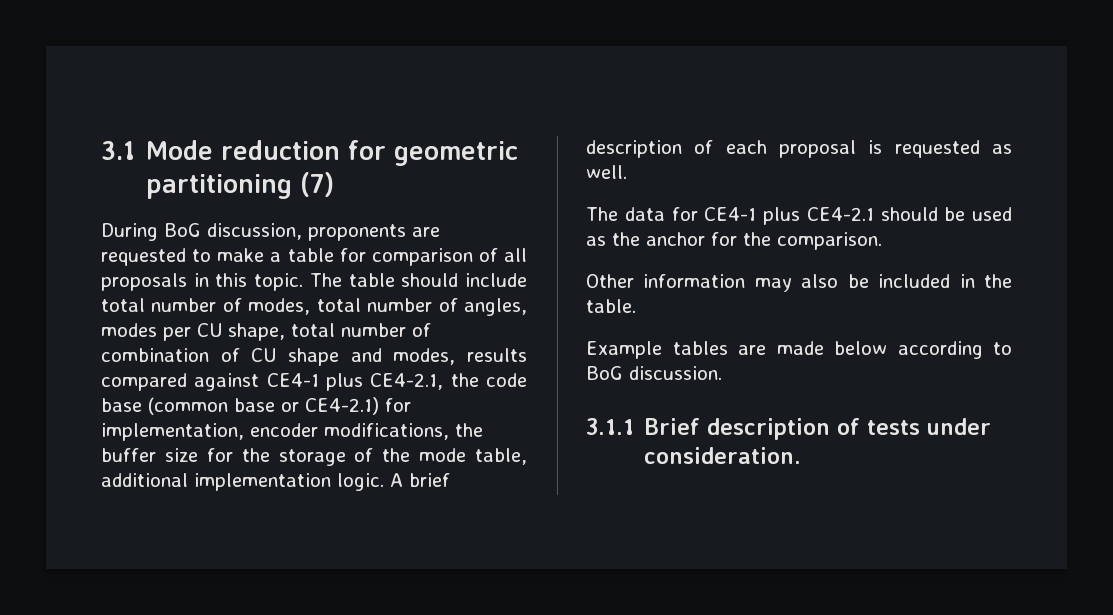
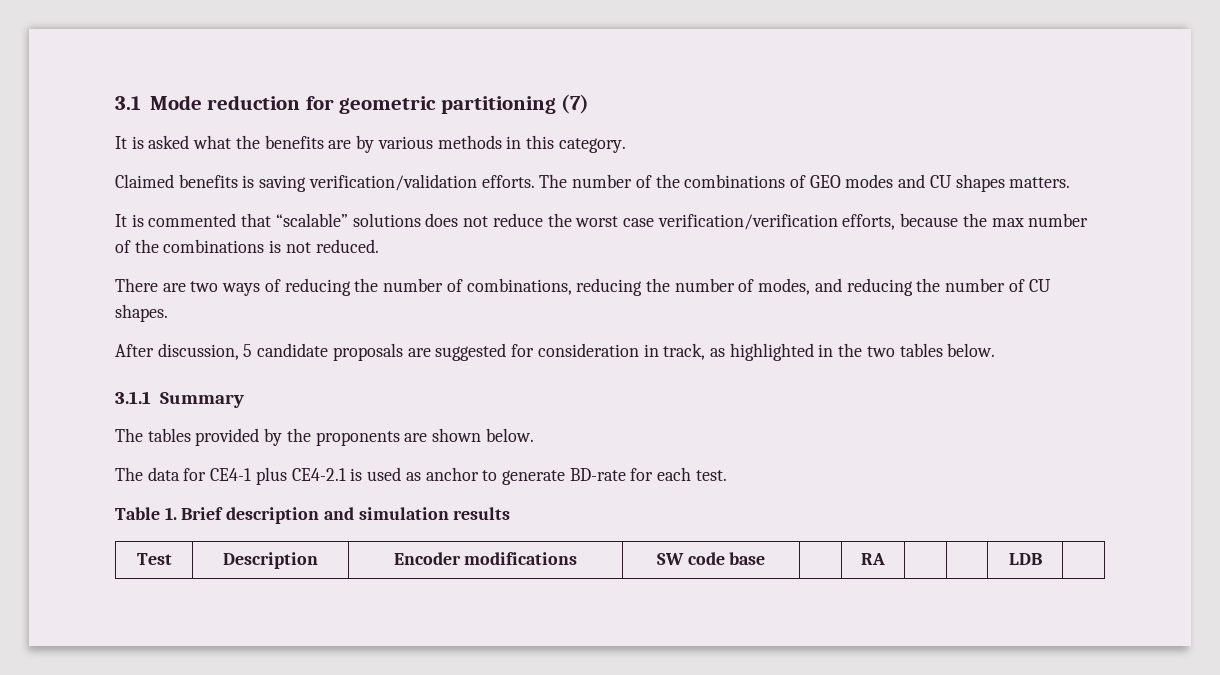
- During BoG discussion, proponents are requested to make a table for comparison of all proposals in this topic. The table should include total number of modes, total number of angles, modes per CU shape, total number of combination of CU shape and modes, results compared against CE4-1 plus CE4-2.1, the code base (common base or CE4-2.1) for implementation, encoder modifications, the buffer size for the storage of the mode table, additional implementation logic. A brief description of each proposal is requested as well.
+ It is asked what the benefits are by various methods in this category.
+ Claimed benefits is saving verification/validation efforts. The number of the combinations of GEO modes and CU shapes matters.
+ It is commented that “scalable” solutions does not reduce the worst case verification/verification efforts, because the max number of the combinations is not reduced.
+ There are two ways of reducing the number of combinations, reducing the number of modes, and reducing the number of CU shapes.
+ After discussion, 5 candidate proposals are suggested for consideration in track, as highlighted in the two tables below.
+ 3.1.1 Summary
+ The tables provided by the proponents are shown below.
- The data for CE4-1 plus CE4-2.1 should be used as the anchor for the comparison.
- Other information may also be included in the table.
- Example tables are made below according to BoG discussion.
- 3.1.1 Brief description of tests under consideration.
+ The data for CE4-1 plus CE4-2.1 is used as anchor to generate BD-rate for each test.
+ Table 1. Brief description and simulation results
+ Test | Description | Encoder modifications | SW code base | | RA | | | LDB |

